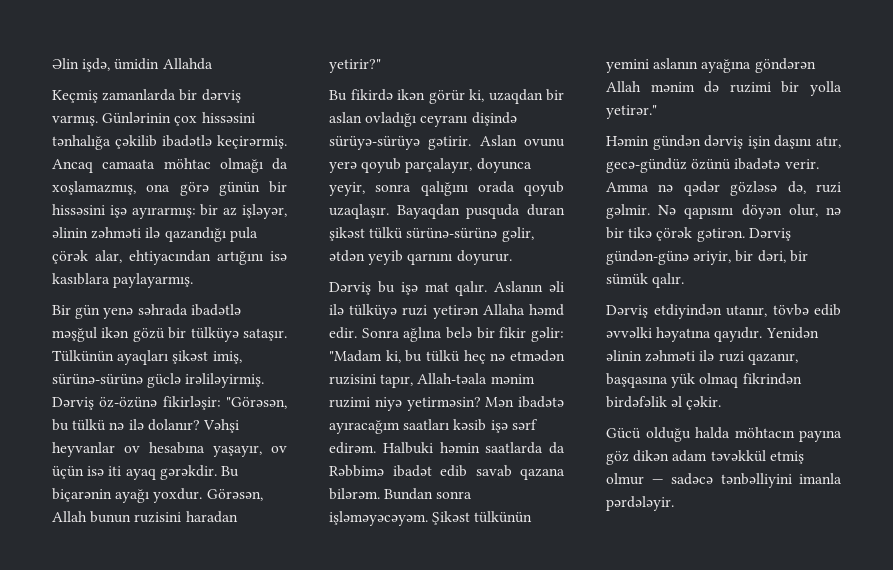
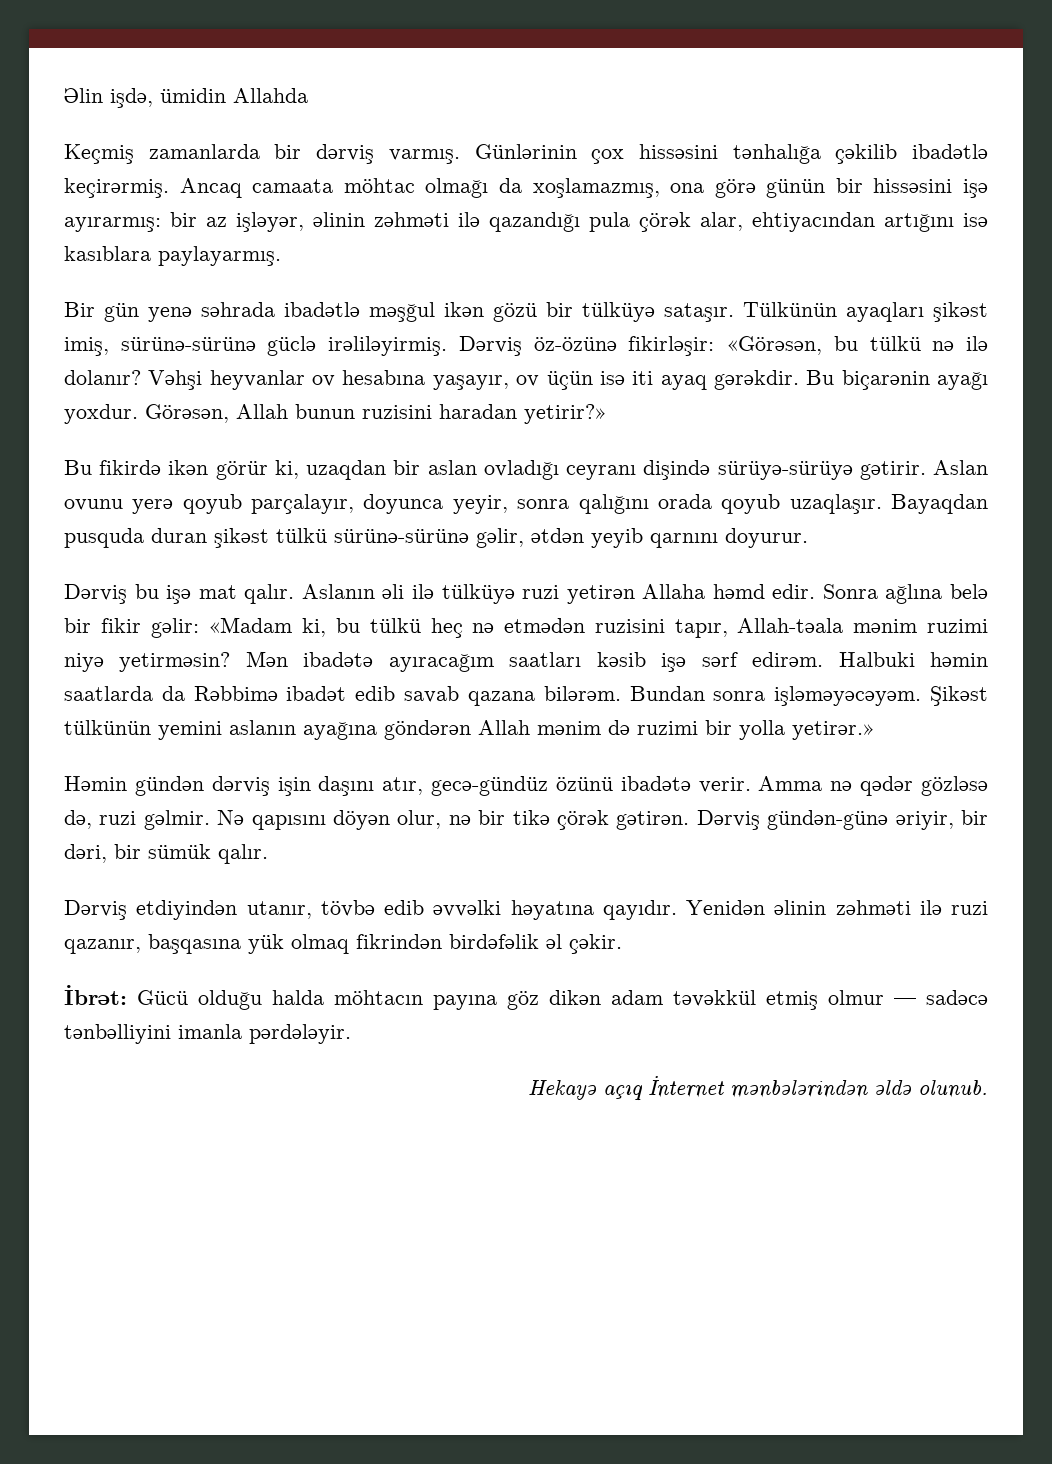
- Dərviş öz-özünə fikirləşir: "Görəsən, bu tülkü nə ilə dolanır?
+ Dərviş öz-özünə fikirləşir: «Görəsən, bu tülkü nə ilə dolanır?
- Görəsən, Allah bunun ruzisini haradan yetirir?"
+ Görəsən, Allah bunun ruzisini haradan yetirir?»
- Sonra ağlına belə bir fikir gəlir: "Madam ki, bu tülkü heç nə etmədən ruzisini tapır, Allah-təala mənim ruzimi niyə yetirməsin?
+ Sonra ağlına belə bir fikir gəlir: «Madam ki, bu tülkü heç nə etmədən ruzisini tapır, Allah-təala mənim ruzimi niyə yetirməsin?
- Şikəst tülkünün yemini aslanın ayağına göndərən Allah mənim də ruzimi bir yolla yetirər."
+ Şikəst tülkünün yemini aslanın ayağına göndərən Allah mənim də ruzimi bir yolla yetirər.»
- Gücü olduğu halda möhtacın payına göz dikən adam təvəkkül etmiş olmur — sadəcə tənbəlliyini imanla pərdələyir.
+ İbrət: Gücü olduğu halda möhtacın payına göz dikən adam təvəkkül etmiş olmur — sadəcə tənbəlliyini imanla pərdələyir.
+ Hekayə açıq İnternet mənbələrindən əldə olunub.

